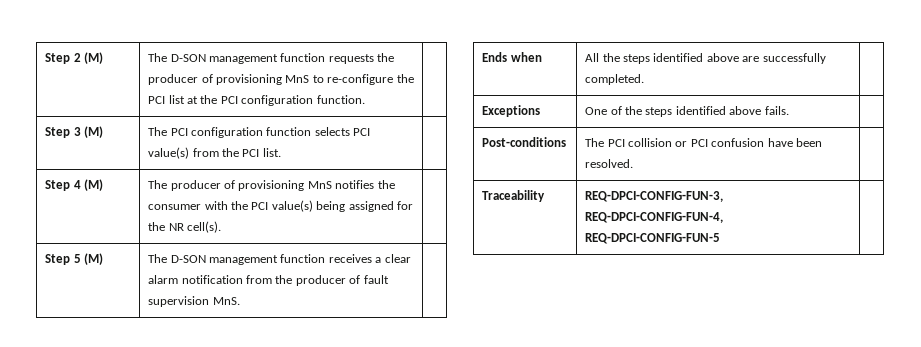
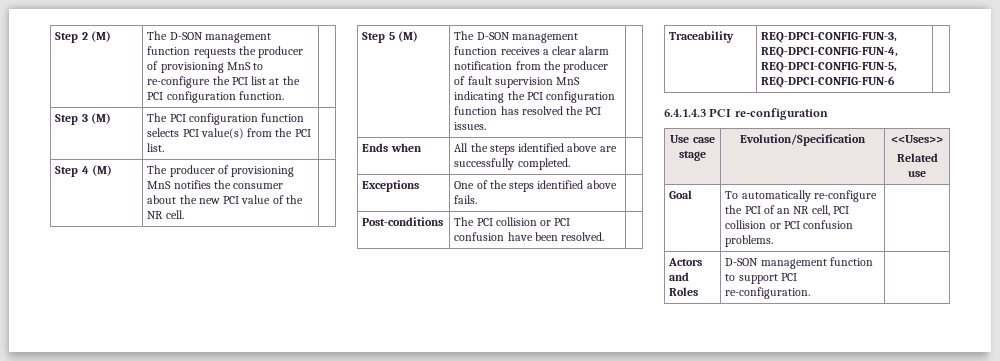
- Step 4 (M) | The producer of provisioning MnS notifies the consumer with the PCI value(s) being assigned for the NR cell(s). |
+ Step 4 (M) | The producer of provisioning MnS notifies the consumer about the new PCI value of the NR cell. |
- Step 5 (M) | The D-SON management function receives a clear alarm notification from the producer of fault supervision MnS. |
+ Step 5 (M) | The D-SON management function receives a clear alarm notification from the producer of fault supervision MnS indicating the PCI configuration function has resolved the PCI issues. |
- Traceability | REQ-DPCI-CONFIG-FUN-3, REQ-DPCI-CONFIG-FUN-4, REQ-DPCI-CONFIG-FUN-5 |
+ Traceability | REQ-DPCI-CONFIG-FUN-3, REQ-DPCI-CONFIG-FUN-4, REQ-DPCI-CONFIG-FUN-5, REQ-DPCI-CONFIG-FUN-6 |
+ 6.4.1.4.3 PCI re-configuration
+ Use case stage | Evolution/Specification | <<Uses>>
+ Related use
+ Goal | To automatically re-configure the PCI of an NR cell, PCI collision or PCI confusion problems. |
+ Actors and Roles | D-SON management function to support PCI re-configuration. |

